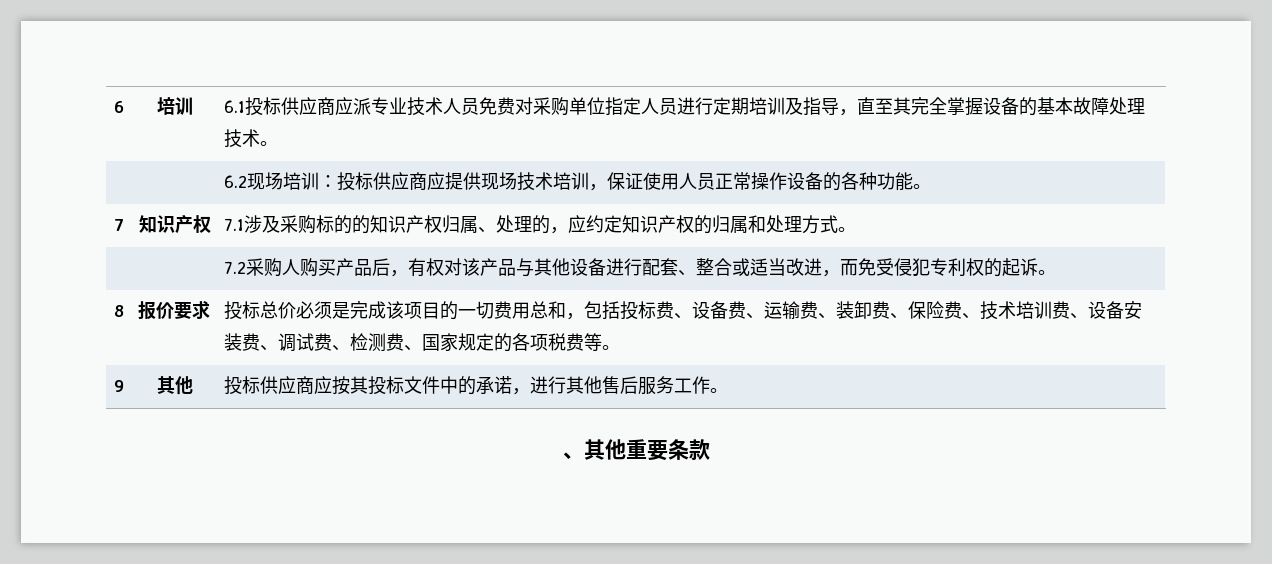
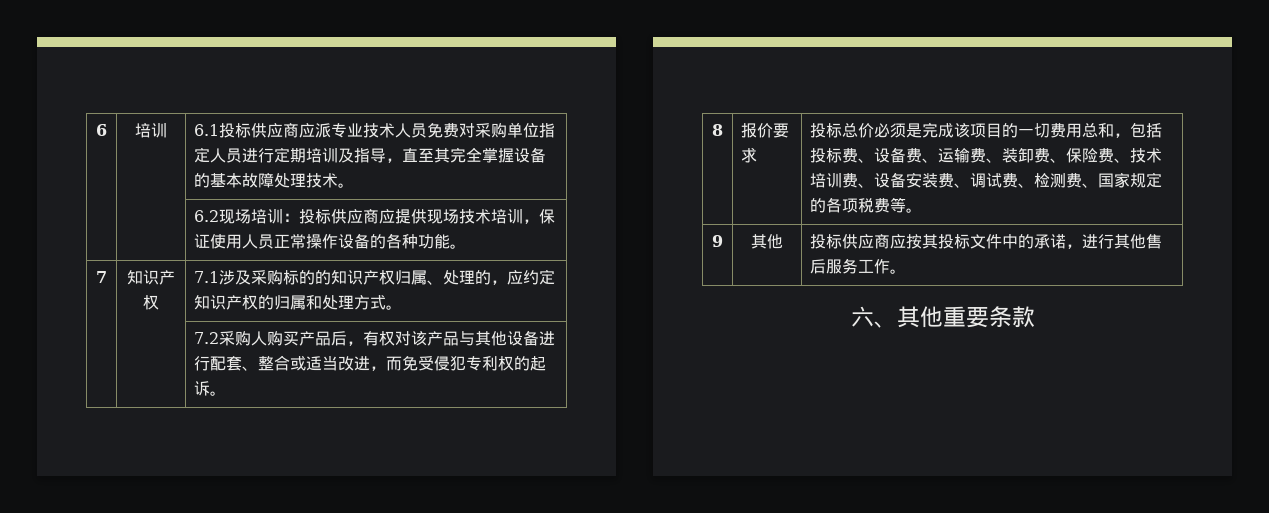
- 、其他重要条款
+ 六、其他重要条款

